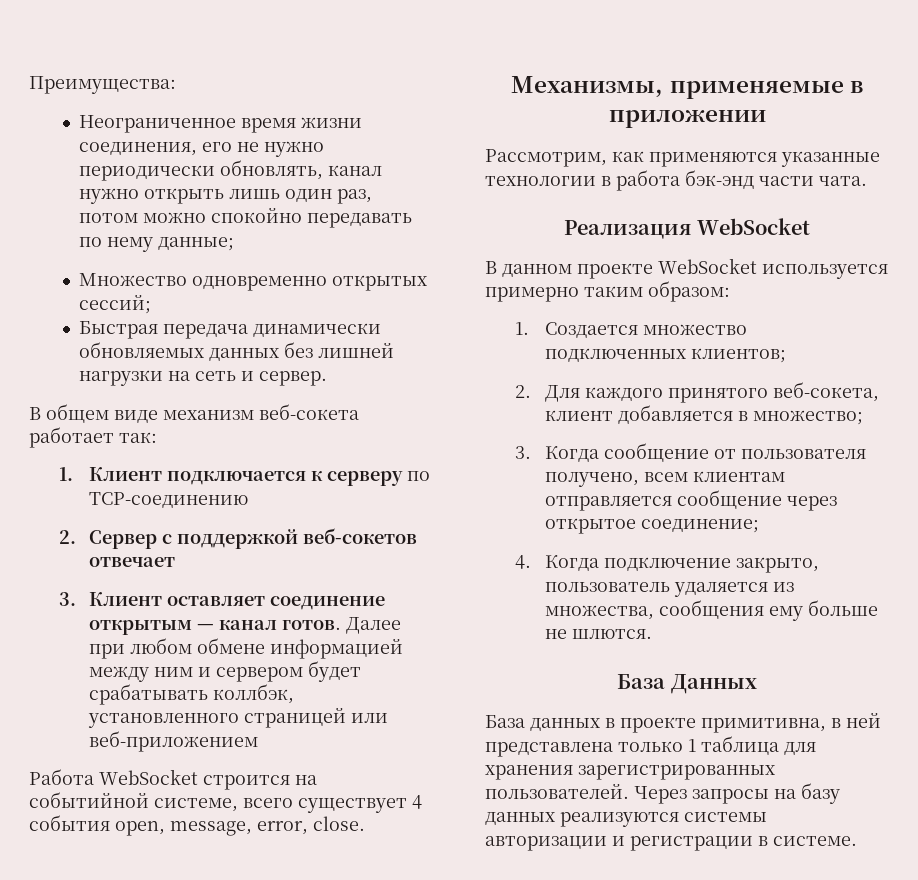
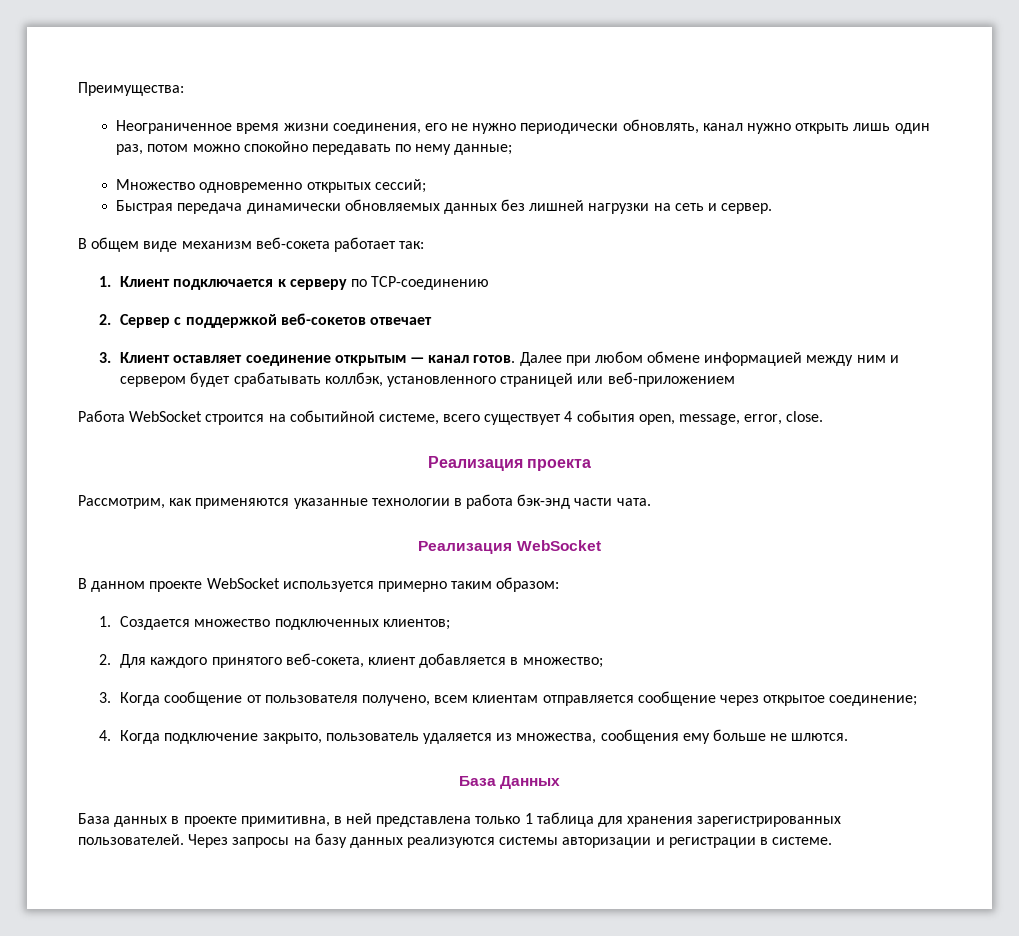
- Механизмы, применяемые в приложении
+ Реализация проекта

